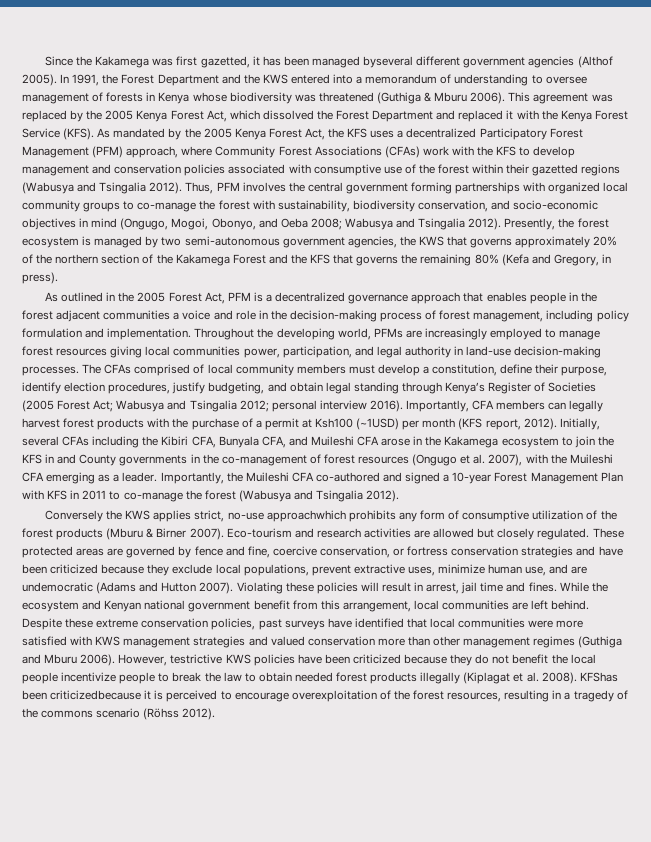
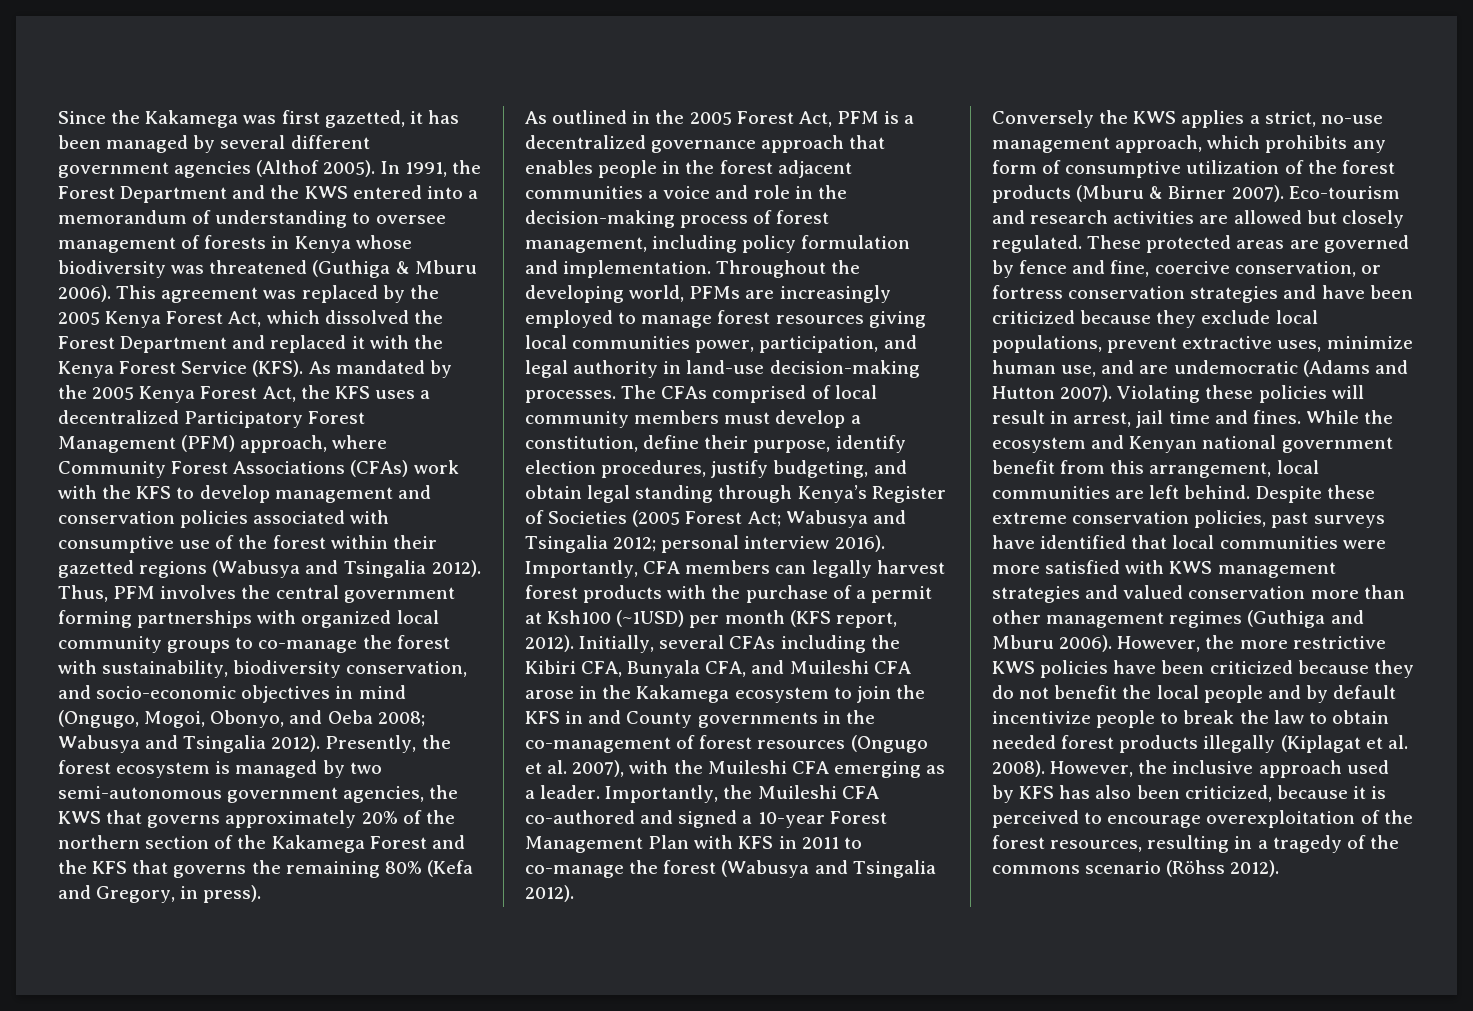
- Since the Kakamega was first gazetted, it has been managed byseveral different government agencies (Althof 2005).
+ Since the Kakamega was first gazetted, it has been managed by several different government agencies (Althof 2005).
- Conversely the KWS applies strict, no-use approachwhich prohibits any form of consumptive utilization of the forest products (Mburu & Birner 2007).
+ Conversely the KWS applies a strict, no-use management approach, which prohibits any form of consumptive utilization of the forest products (Mburu & Birner 2007).
- However, testrictive KWS policies have been criticized because they do not benefit the local people incentivize people to break the law to obtain needed forest products illegally (Kiplagat et al. 2008).
+ However, the more restrictive KWS policies have been criticized because they do not benefit the local people and by default incentivize people to break the law to obtain needed forest products illegally (Kiplagat et al. 2008).
- KFShas been criticizedbecause it is perceived to encourage overexploitation of the forest resources, resulting in a tragedy of the commons scenario (Röhss 2012).
+ However, the inclusive approach used by KFS has also been criticized, because it is perceived to encourage overexploitation of the forest resources, resulting in a tragedy of the commons scenario (Röhss 2012).

